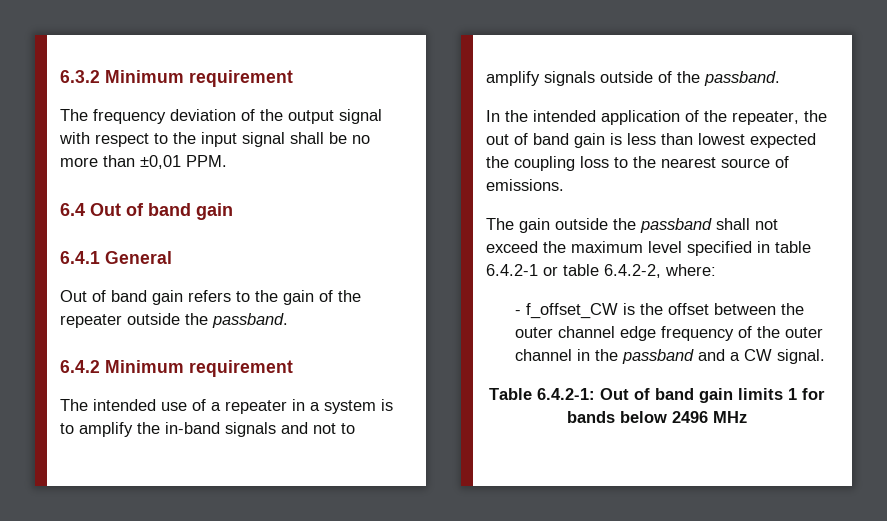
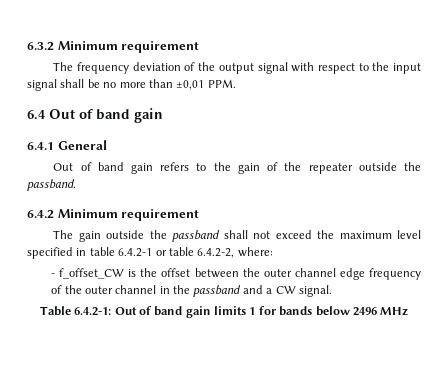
- The intended use of a repeater in a system is to amplify the in-band signals and not to amplify signals outside of the passband.
- In the intended application of the repeater, the out of band gain is less than lowest expected the coupling loss to the nearest source of emissions.

